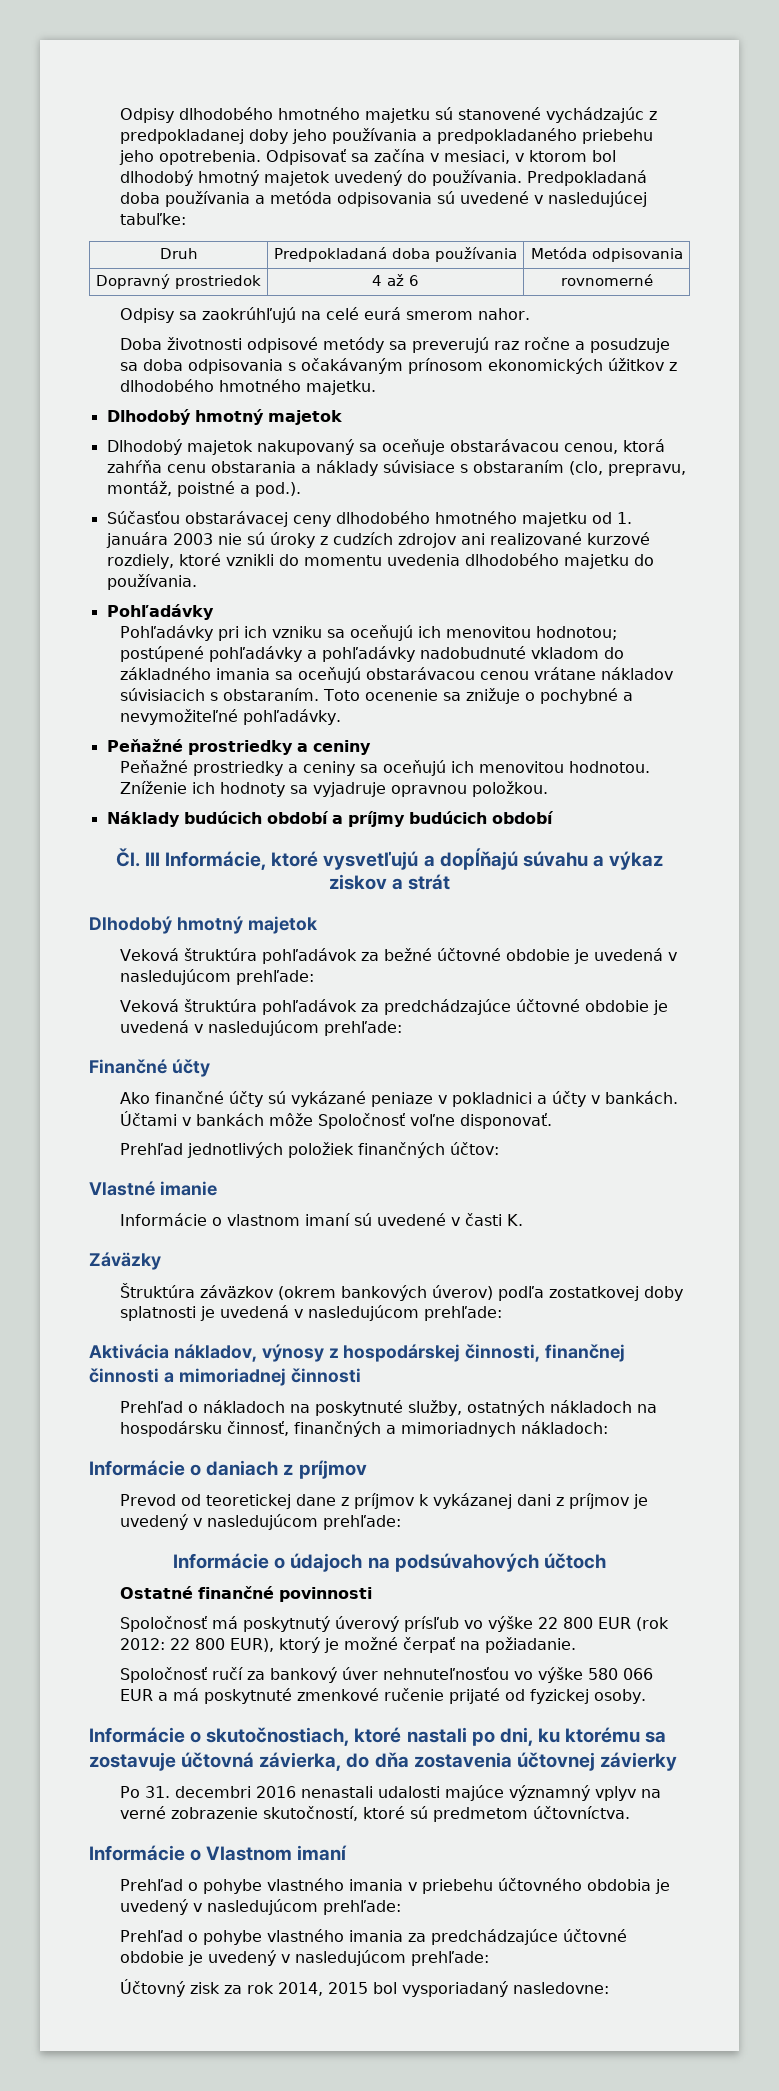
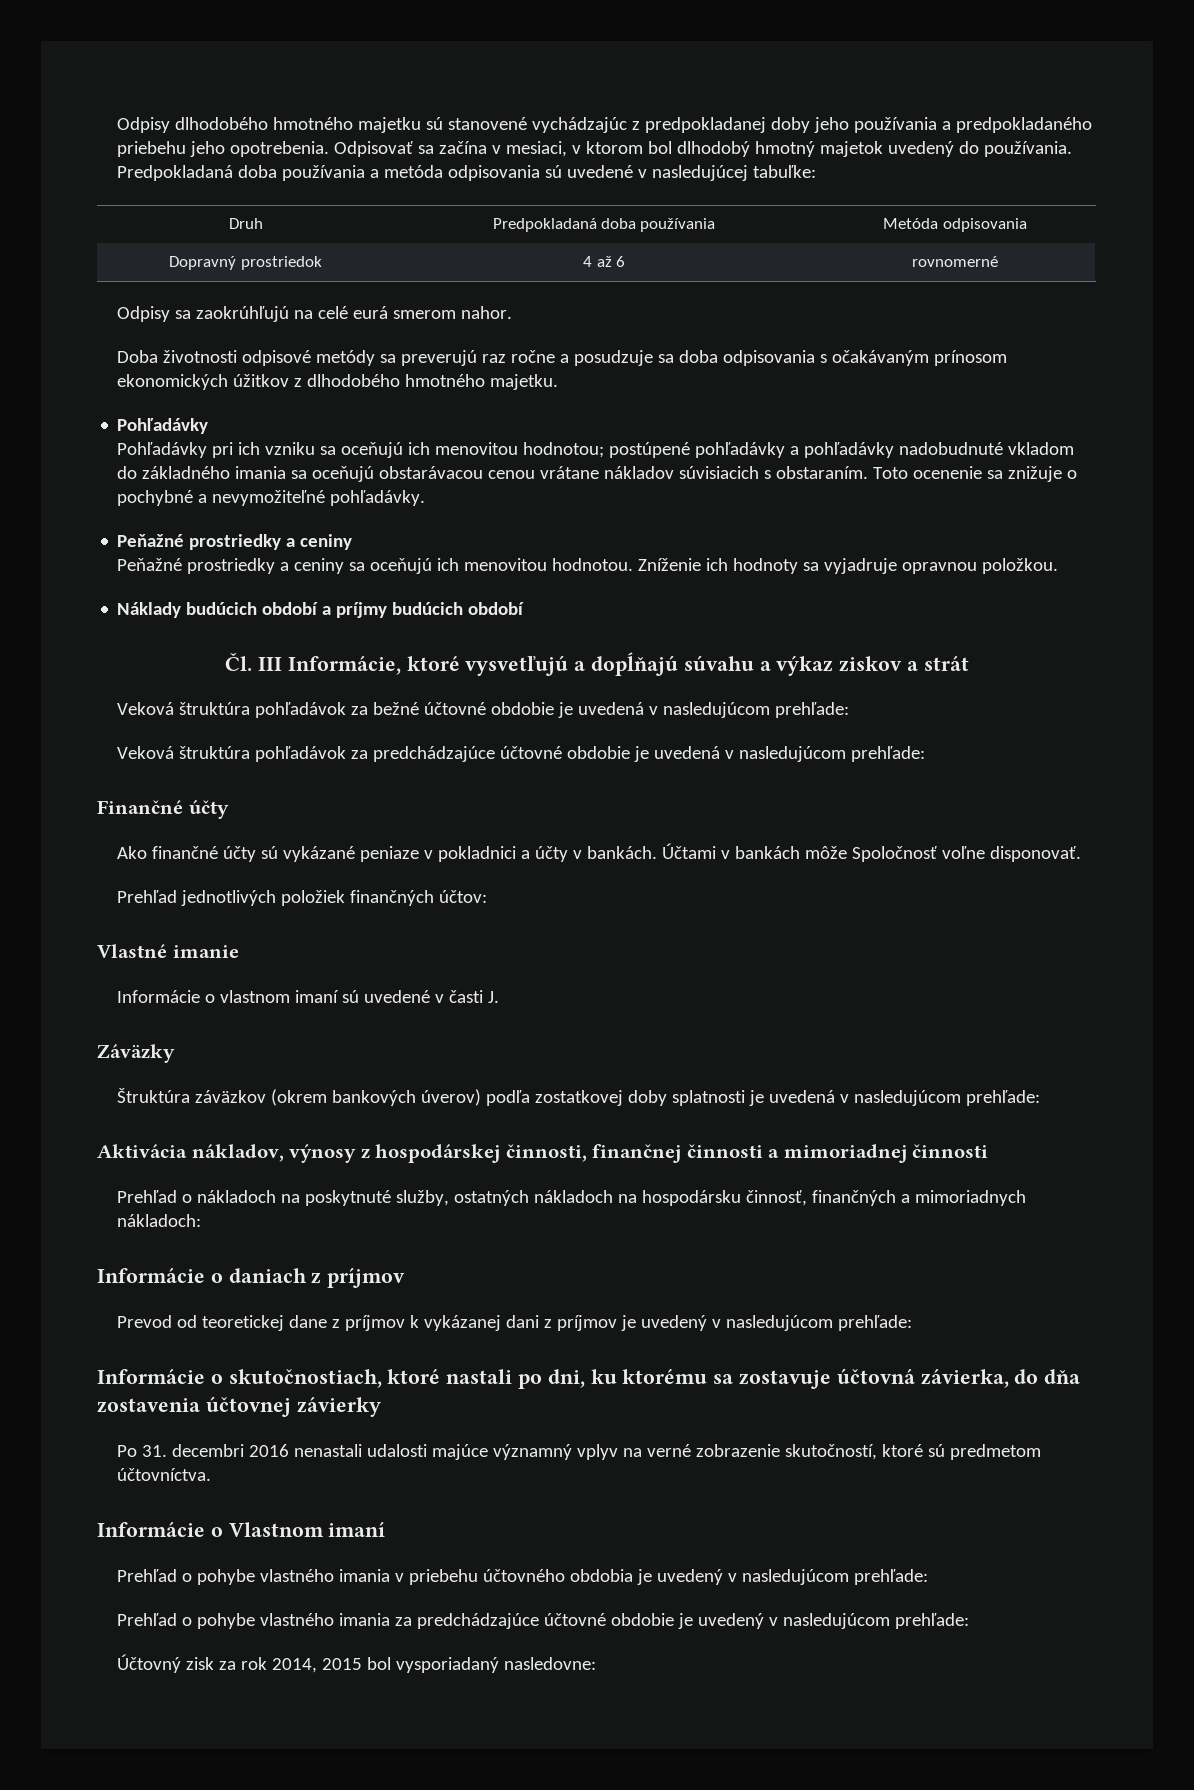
  Doba životnosti odpisové metódy sa preverujú raz ročne a posudzuje sa doba odpisovania s očakávaným prínosom ekonomických úžitkov z dlhodobého hmotného majetku.
- Dlhodobý hmotný majetok
- Dlhodobý majetok nakupovaný sa oceňuje obstarávacou cenou, ktorá zahŕňa cenu obstarania a náklady súvisiace s obstaraním (clo, prepravu, montáž, poistné a pod.).
- Súčasťou obstarávacej ceny dlhodobého hmotného majetku od 1. januára 2003 nie sú úroky z cudzích zdrojov ani realizované kurzové rozdiely, ktoré vznikli do momentu uvedenia dlhodobého majetku do používania.
  Čl. III Informácie, ktoré vysvetľujú a dopĺňajú súvahu a výkaz ziskov a strát
- Dlhodobý hmotný majetok
- Informácie o vlastnom imaní sú uvedené v časti K.
+ Informácie o vlastnom imaní sú uvedené v časti J.
- Informácie o údajoch na podsúvahových účtoch
- Ostatné finančné povinnosti
- Spoločnosť má poskytnutý úverový prísľub vo výške 22 800 EUR (rok 2012: 22 800 EUR), ktorý je možné čerpať na požiadanie.
- Spoločnosť ručí za bankový úver nehnuteľnosťou vo výške 580 066 EUR a má poskytnuté zmenkové ručenie prijaté od fyzickej osoby.

